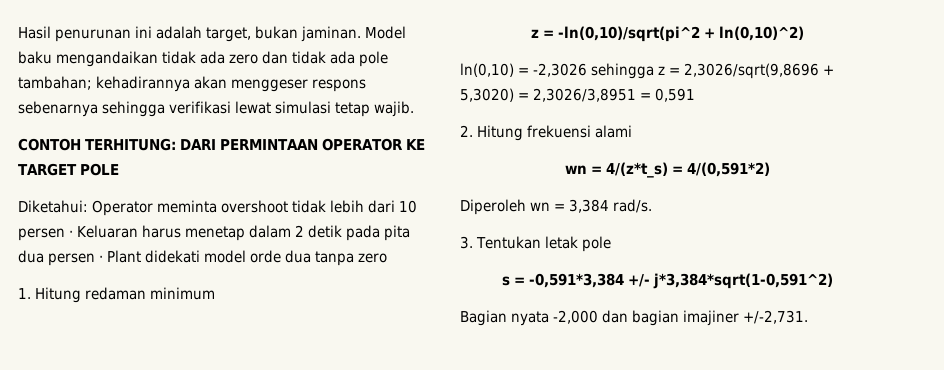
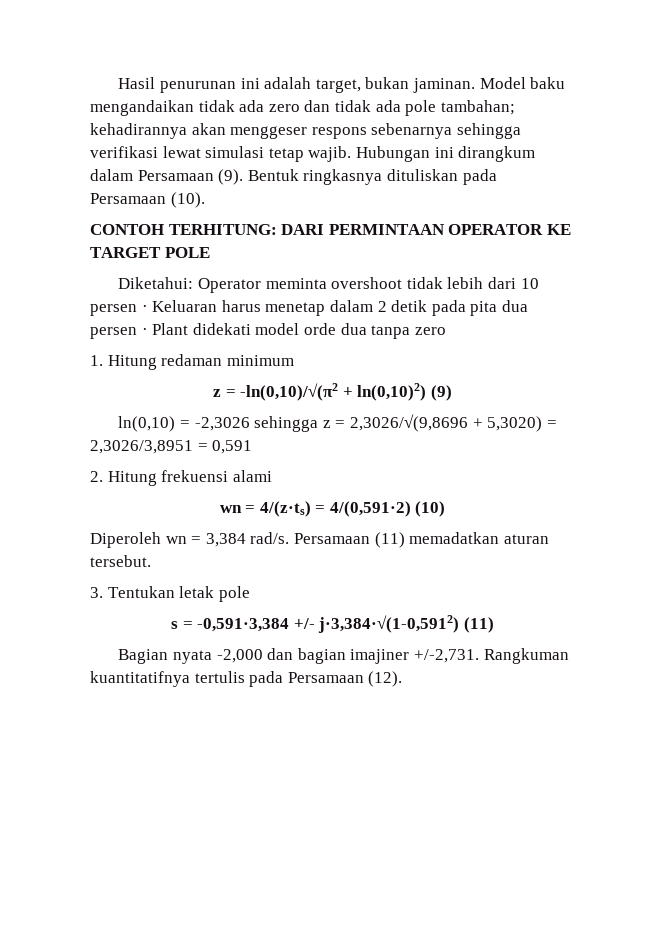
+ Hubungan ini dirangkum dalam Persamaan (9). Bentuk ringkasnya dituliskan pada Persamaan (10).
- z = -ln(0,10)/sqrt(pi^2 + ln(0,10)^2)
+ z = -ln(0,10)/√(π2 + ln(0,10)2) (9)
- ln(0,10) = -2,3026 sehingga z = 2,3026/sqrt(9,8696 + 5,3020) = 2,3026/3,8951 = 0,591
+ ln(0,10) = -2,3026 sehingga z = 2,3026/√(9,8696 + 5,3020) = 2,3026/3,8951 = 0,591
- wn = 4/(z*t_s) = 4/(0,591*2)
+ wn = 4/(z·ts) = 4/(0,591·2) (10)
+ Persamaan (11) memadatkan aturan tersebut.
- s = -0,591*3,384 +/- j*3,384*sqrt(1-0,591^2)
+ s = -0,591·3,384 +/- j·3,384·√(1-0,5912) (11)
+ Rangkuman kuantitatifnya tertulis pada Persamaan (12).

